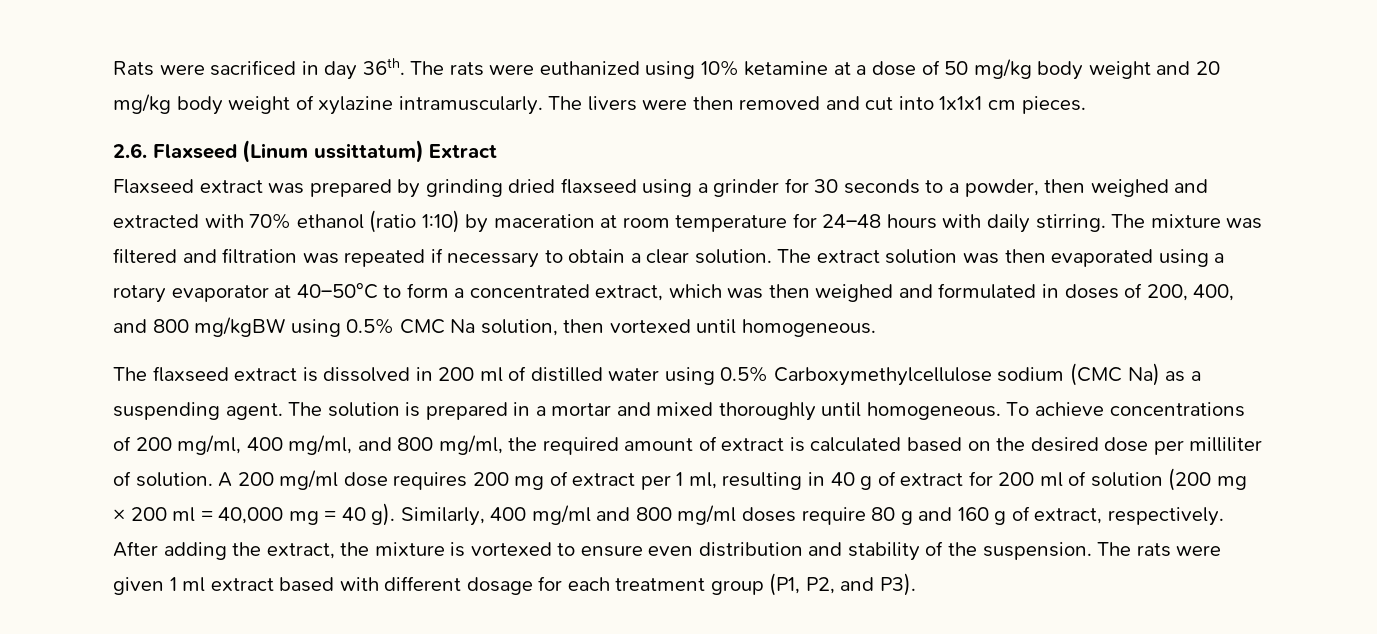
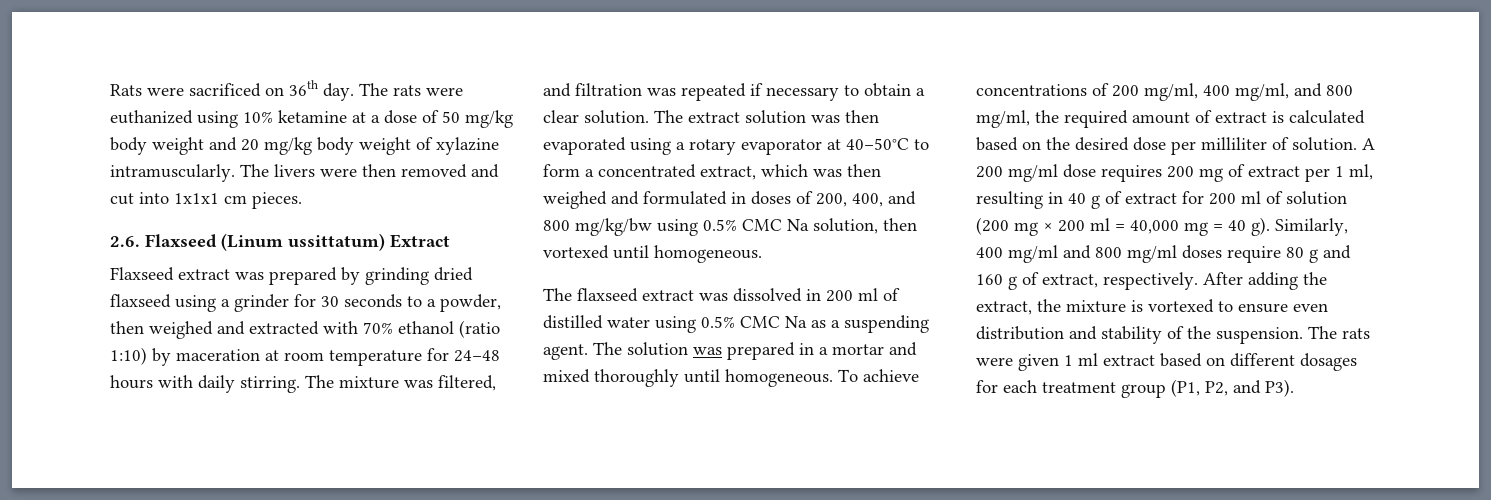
- Rats were sacrificed in day 36th.
+ Rats were sacrificed on 36th day.
- The mixture was filtered and filtration was repeated if necessary to obtain a clear solution.
+ The mixture was filtered, and filtration was repeated if necessary to obtain a clear solution.
- The extract solution was then evaporated using a rotary evaporator at 40–50°C to form a concentrated extract, which was then weighed and formulated in doses of 200, 400, and 800 mg/kgBW using 0.5% CMC Na solution, then vortexed until homogeneous.
+ The extract solution was then evaporated using a rotary evaporator at 40–50°C to form a concentrated extract, which was then weighed and formulated in doses of 200, 400, and 800 mg/kg/bw using 0.5% CMC Na solution, then vortexed until homogeneous.
- The flaxseed extract is dissolved in 200 ml of distilled water using 0.5% Carboxymethylcellulose sodium (CMC Na) as a suspending agent.
+ The flaxseed extract was dissolved in 200 ml of distilled water using 0.5% CMC Na as a suspending agent.
- The solution is prepared in a mortar and mixed thoroughly until homogeneous.
+ The solution was prepared in a mortar and mixed thoroughly until homogeneous.
- The rats were given 1 ml extract based with different dosage for each treatment group (P1, P2, and P3).
+ The rats were given 1 ml extract based on different dosages for each treatment group (P1, P2, and P3).

